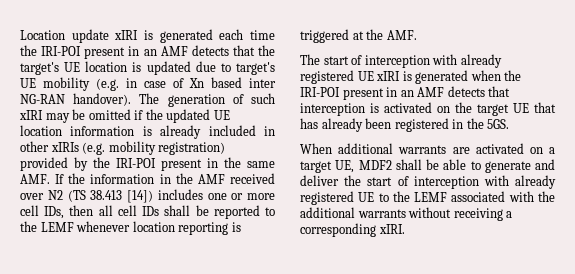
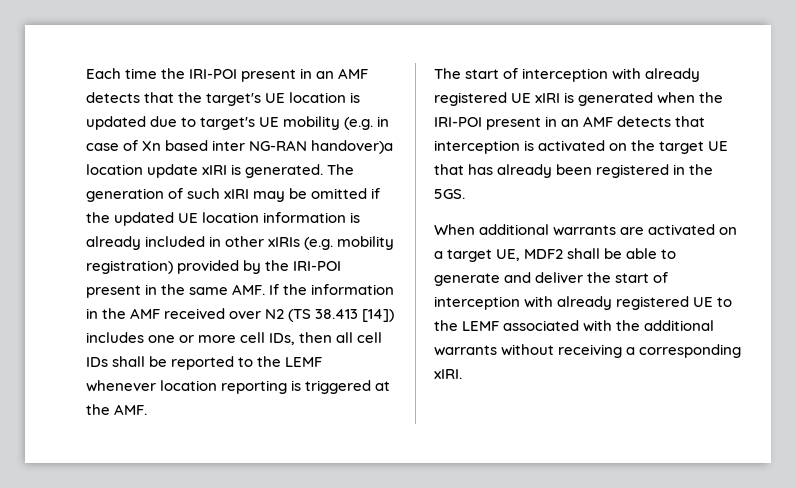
- Location update xIRI is generated each time the IRI-POI present in an AMF detects that the target's UE location is updated due to target's UE mobility (e.g. in case of Xn based inter NG-RAN handover).
+ Each time the IRI-POI present in an AMF detects that the target's UE location is updated due to target's UE mobility (e.g. in case of Xn based inter NG-RAN handover)a location update xIRI is generated.

